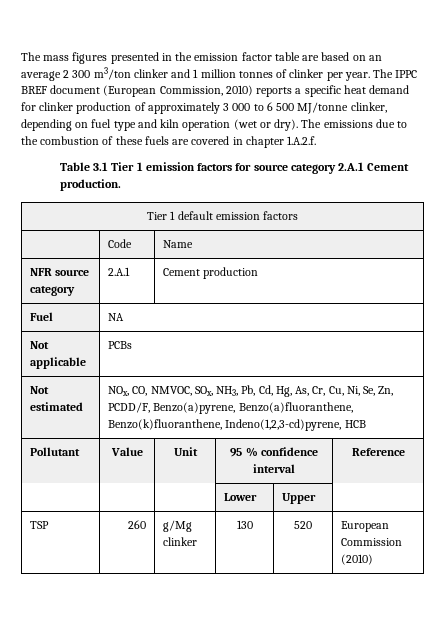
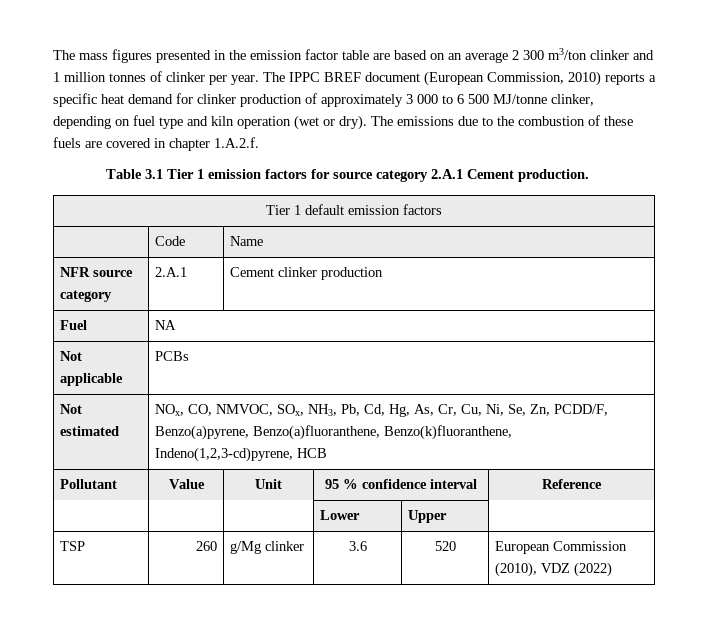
- NFR source category | 2.A.1 | Cement production
+ NFR source category | 2.A.1 | Cement clinker production
- TSP | 260 | g/Mg clinker | 130 | 520 | European Commission (2010)
+ TSP | 260 | g/Mg clinker | 3.6 | 520 | European Commission (2010), VDZ (2022)

